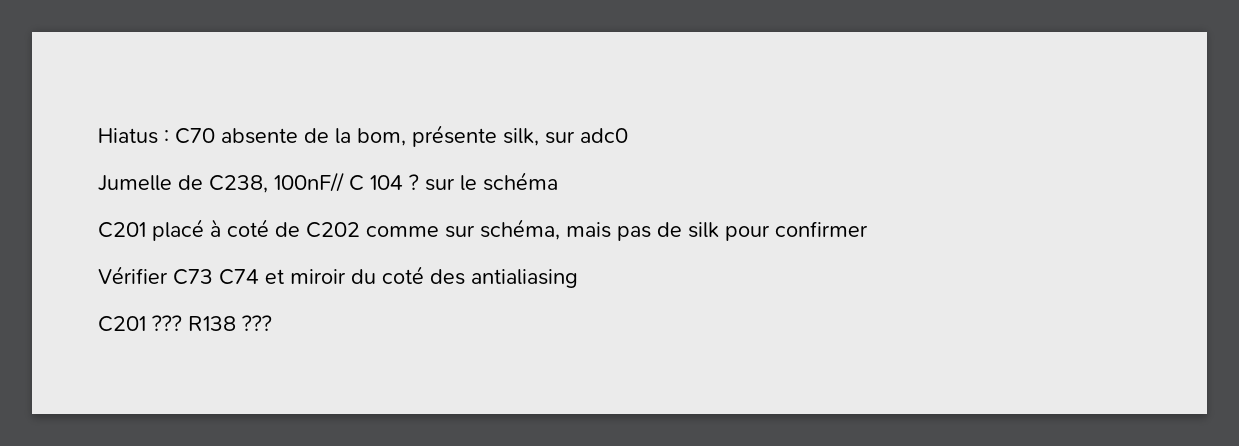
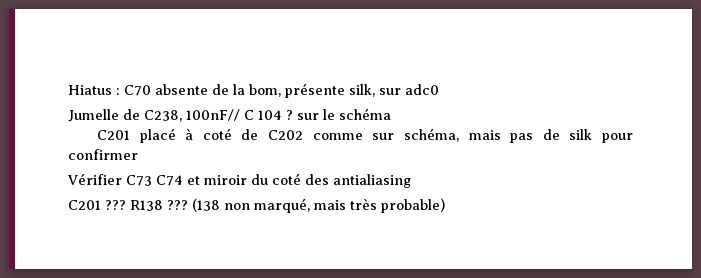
+ (138 non marqué, mais très probable)

